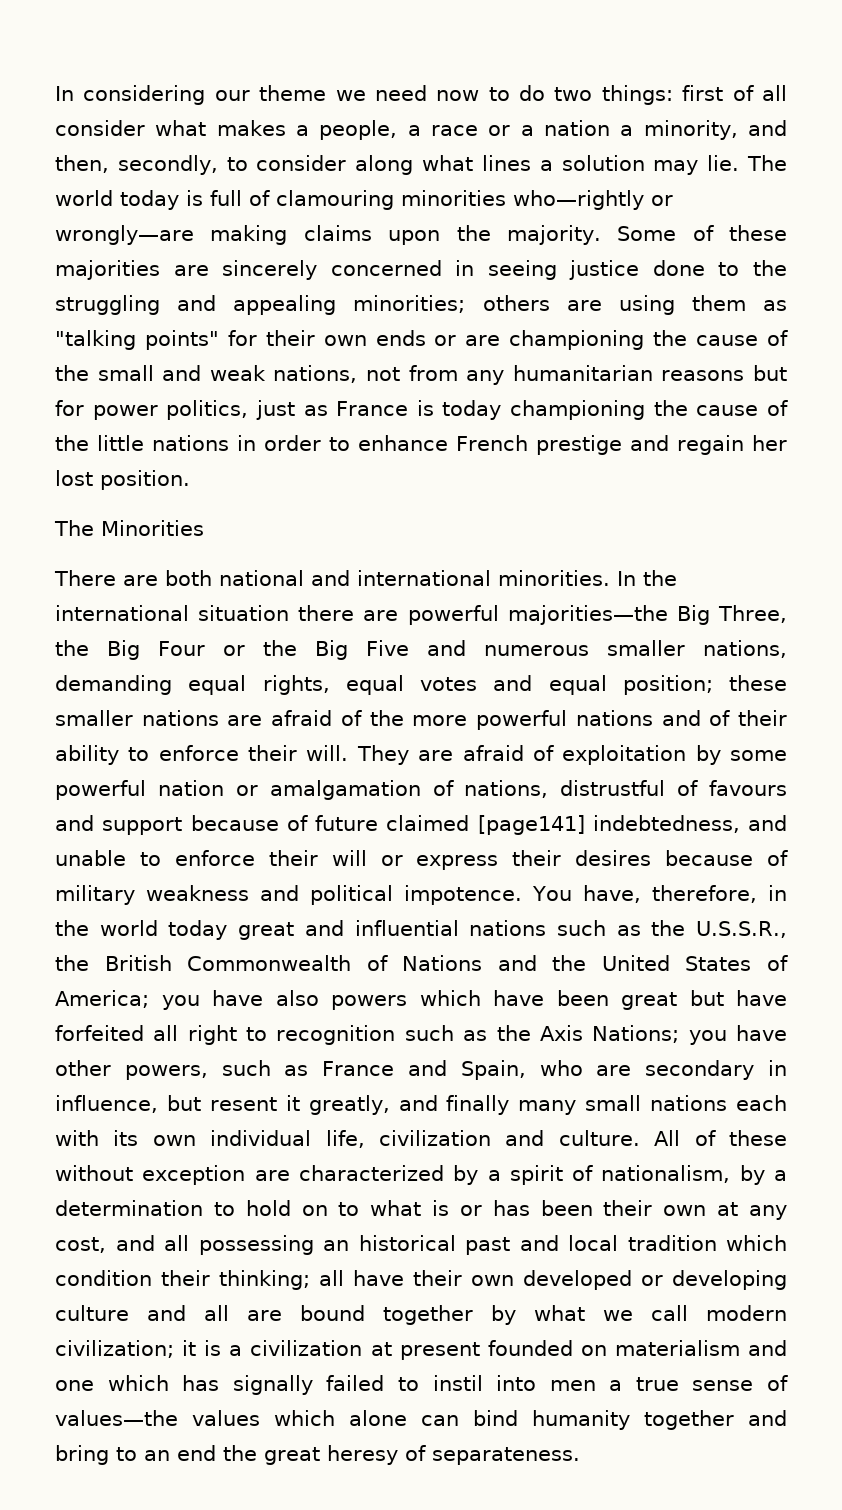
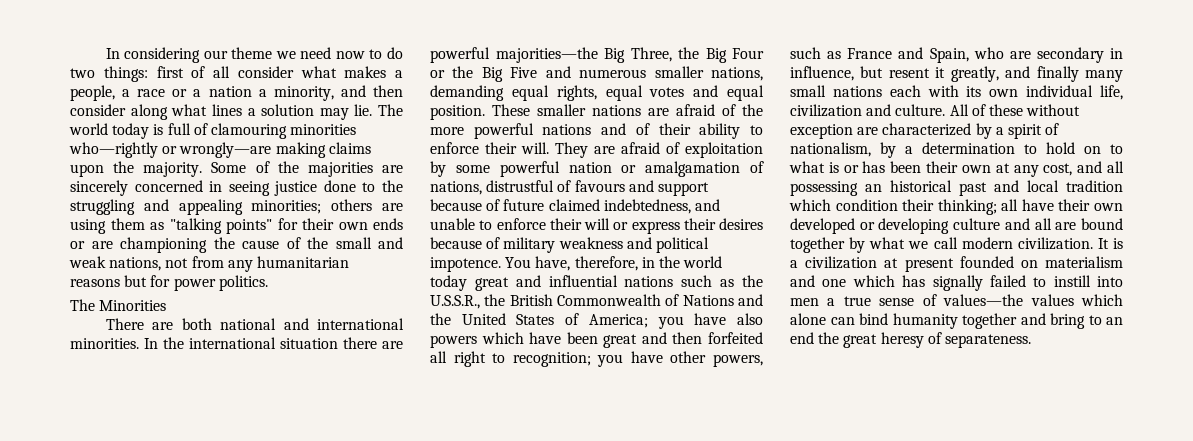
- In considering our theme we need now to do two things: first of all consider what makes a people, a race or a nation a minority, and then, secondly, to consider along what lines a solution may lie.
+ In considering our theme we need now to do two things: first of all consider what makes a people, a race or a nation a minority, and then consider along what lines a solution may lie.
- Some of these majorities are sincerely concerned in seeing justice done to the struggling and appealing minorities; others are using them as "talking points" for their own ends or are championing the cause of the small and weak nations, not from any humanitarian reasons but for power politics, just as France is today championing the cause of the little nations in order to enhance French prestige and regain her lost position.
+ Some of the majorities are sincerely concerned in seeing justice done to the struggling and appealing minorities; others are using them as "talking points" for their own ends or are championing the cause of the small and weak nations, not from any humanitarian reasons but for power politics.
- In the international situation there are powerful majorities—the Big Three, the Big Four or the Big Five and numerous smaller nations, demanding equal rights, equal votes and equal position; these smaller nations are afraid of the more powerful nations and of their ability to enforce their will.
+ In the international situation there are powerful majorities—the Big Three, the Big Four or the Big Five and numerous smaller nations, demanding equal rights, equal votes and equal position. These smaller nations are afraid of the more powerful nations and of their ability to enforce their will.
- They are afraid of exploitation by some powerful nation or amalgamation of nations, distrustful of favours and support because of future claimed [page141] indebtedness, and unable to enforce their will or express their desires because of military weakness and political impotence.
+ They are afraid of exploitation by some powerful nation or amalgamation of nations, distrustful of favours and support because of future claimed indebtedness, and unable to enforce their will or express their desires because of military weakness and political impotence.
- you have also powers which have been great but have forfeited all right to recognition such as the Axis Nations;
+ you have also powers which have been great and then forfeited all right to recognition;
- all have their own developed or developing culture and all are bound together by what we call modern civilization; it is a civilization at present founded on materialism and one which has signally failed to instil into men a true sense of values—the values which alone can bind humanity together and bring to an end the great heresy of separateness.
+ all have their own developed or developing culture and all are bound together by what we call modern civilization. It is a civilization at present founded on materialism and one which has signally failed to instill into men a true sense of values—the values which alone can bind humanity together and bring to an end the great heresy of separateness.

